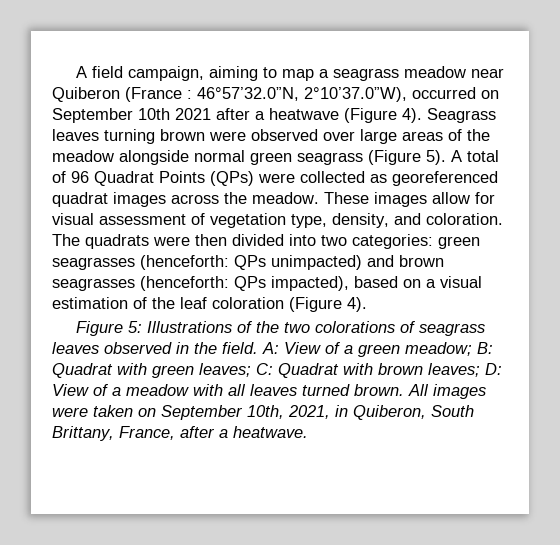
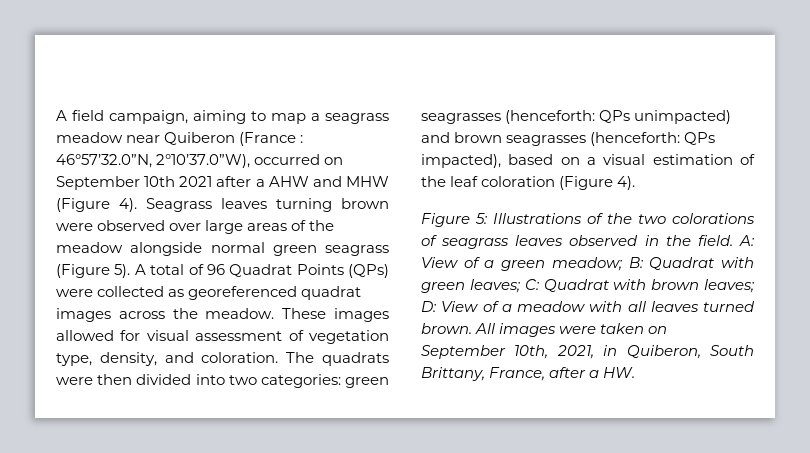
- A field campaign, aiming to map a seagrass meadow near Quiberon (France : 46°57’32.0”N, 2°10’37.0”W), occurred on September 10th 2021 after a heatwave (Figure 4).
+ A field campaign, aiming to map a seagrass meadow near Quiberon (France : 46°57’32.0”N, 2°10’37.0”W), occurred on September 10th 2021 after a AHW and MHW (Figure 4).
- These images allow for visual assessment of vegetation type, density, and coloration.
+ These images allowed for visual assessment of vegetation type, density, and coloration.
- All images were taken on September 10th, 2021, in Quiberon, South Brittany, France, after a heatwave.
+ All images were taken on September 10th, 2021, in Quiberon, South Brittany, France, after a HW.

